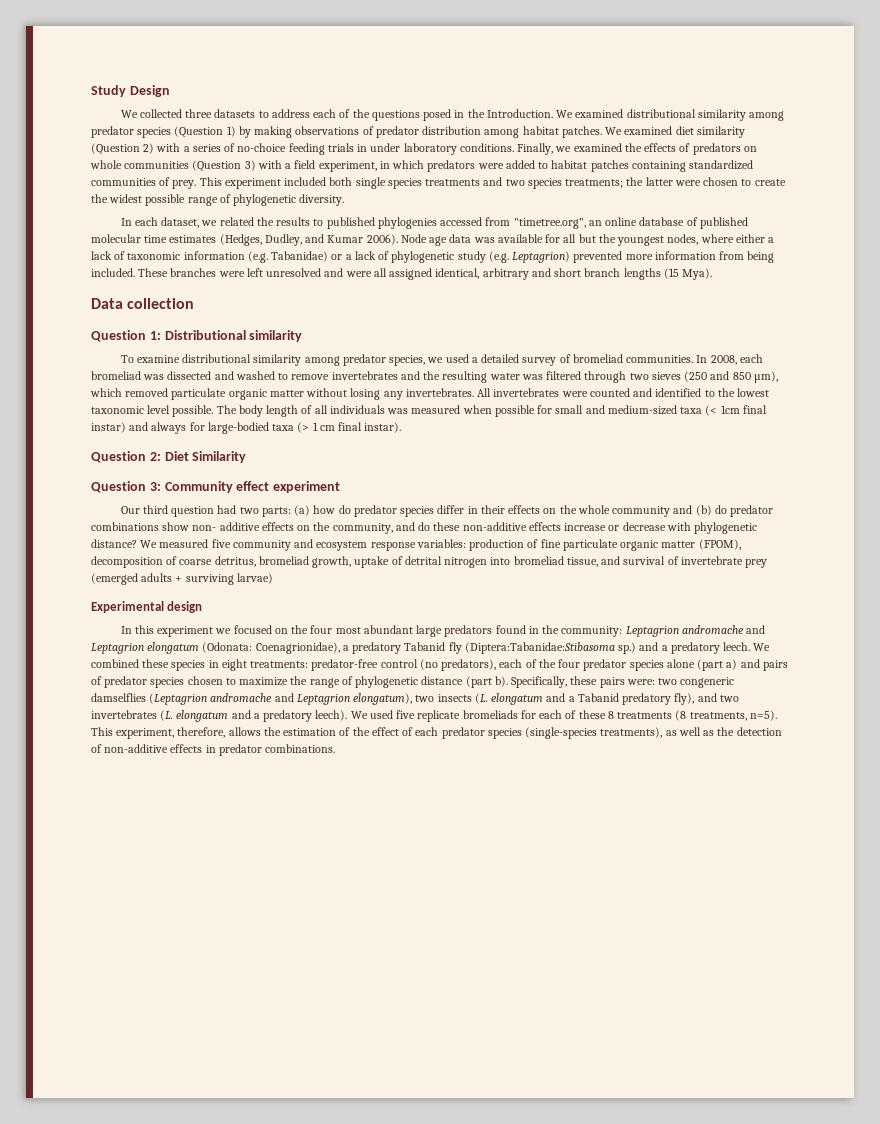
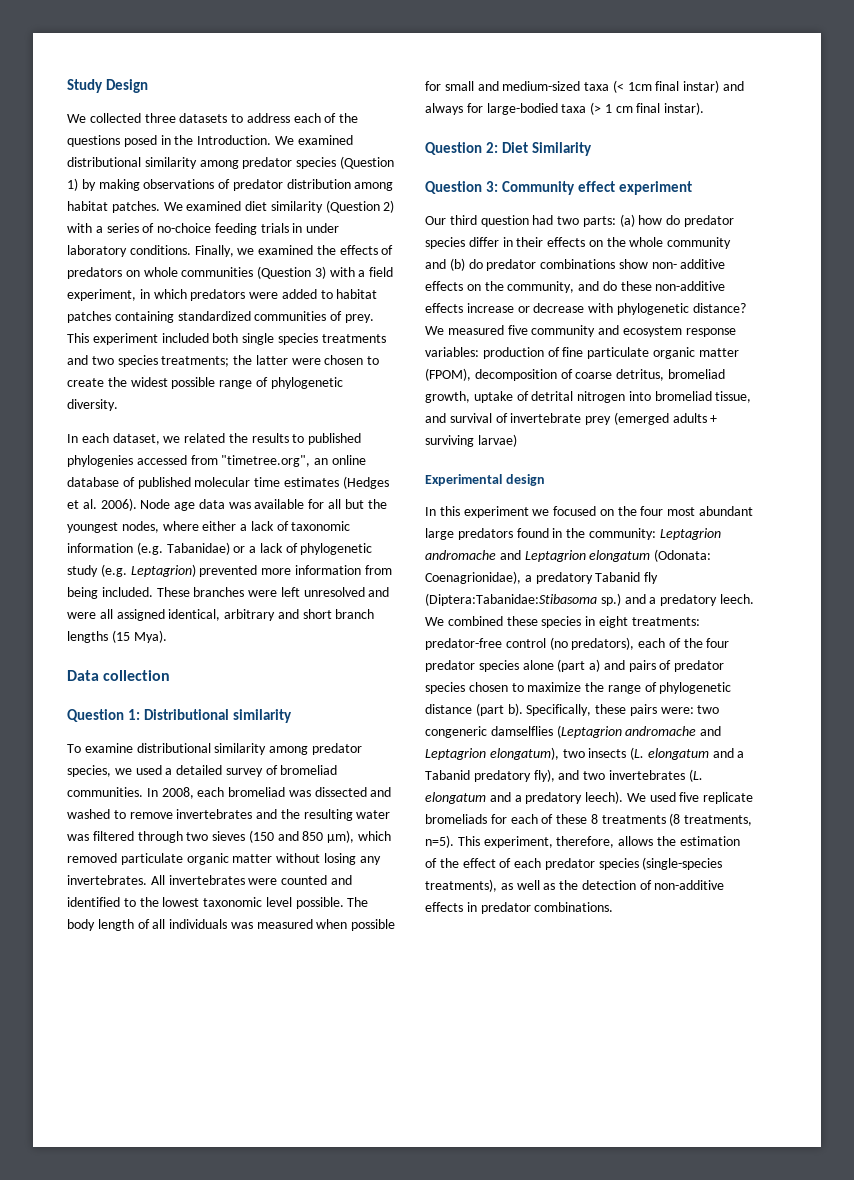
- In each dataset, we related the results to published phylogenies accessed from "timetree.org", an online database of published molecular time estimates (Hedges, Dudley, and Kumar 2006).
+ In each dataset, we related the results to published phylogenies accessed from "timetree.org", an online database of published molecular time estimates (Hedges et al. 2006).
- In 2008, each bromeliad was dissected and washed to remove invertebrates and the resulting water was filtered through two sieves (250 and 850 µm), which removed particulate organic matter without losing any invertebrates.
+ In 2008, each bromeliad was dissected and washed to remove invertebrates and the resulting water was filtered through two sieves (150 and 850 µm), which removed particulate organic matter without losing any invertebrates.

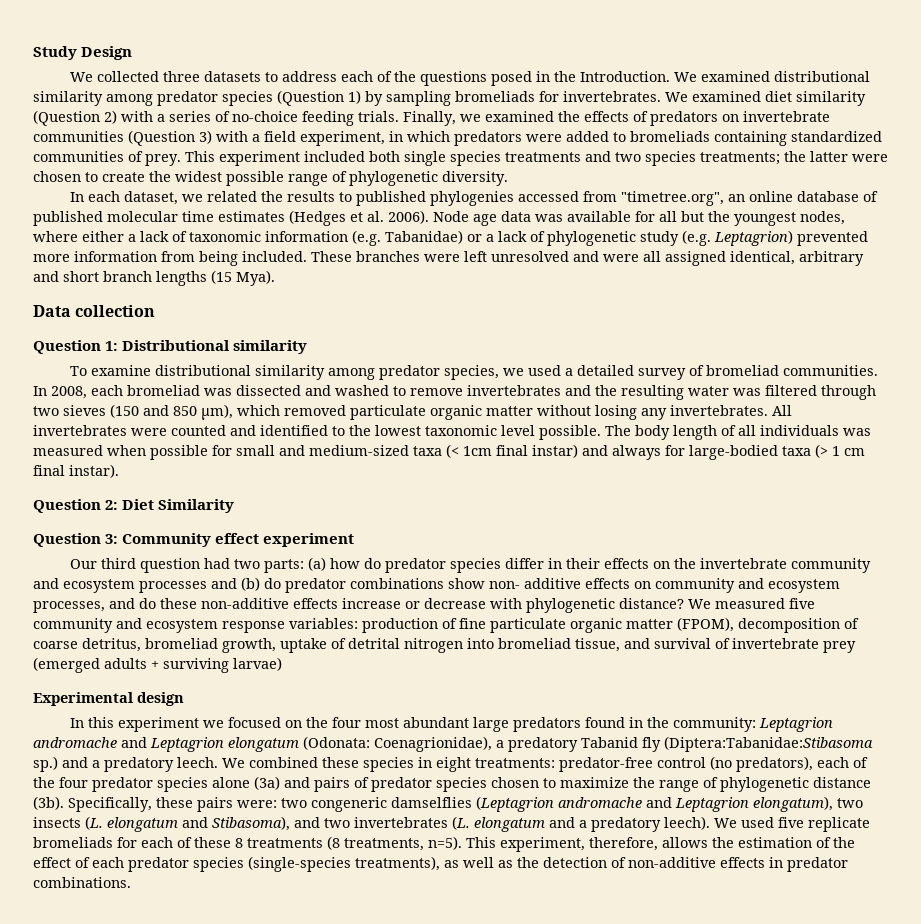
- We examined distributional similarity among predator species (Question 1) by making observations of predator distribution among habitat patches.
+ We examined distributional similarity among predator species (Question 1) by sampling bromeliads for invertebrates.
- We examined diet similarity (Question 2) with a series of no-choice feeding trials in under laboratory conditions.
+ We examined diet similarity (Question 2) with a series of no-choice feeding trials.
- Finally, we examined the effects of predators on whole communities (Question 3) with a field experiment, in which predators were added to habitat patches containing standardized communities of prey.
+ Finally, we examined the effects of predators on invertebrate communities (Question 3) with a field experiment, in which predators were added to bromeliads containing standardized communities of prey.
- Our third question had two parts: (a) how do predator species differ in their effects on the whole community and (b) do predator combinations show non- additive effects on the community, and do these non-additive effects increase or decrease with phylogenetic distance?
+ Our third question had two parts: (a) how do predator species differ in their effects on the invertebrate community and ecosystem processes and (b) do predator combinations show non- additive effects on community and ecosystem processes, and do these non-additive effects increase or decrease with phylogenetic distance?
- We combined these species in eight treatments: predator-free control (no predators), each of the four predator species alone (part a) and pairs of predator species chosen to maximize the range of phylogenetic distance (part b).
+ We combined these species in eight treatments: predator-free control (no predators), each of the four predator species alone (3a) and pairs of predator species chosen to maximize the range of phylogenetic distance (3b).
- Specifically, these pairs were: two congeneric damselflies (Leptagrion andromache and Leptagrion elongatum), two insects (L. elongatum and a Tabanid predatory fly), and two invertebrates (L. elongatum and a predatory leech).
+ Specifically, these pairs were: two congeneric damselflies (Leptagrion andromache and Leptagrion elongatum), two insects (L. elongatum and Stibasoma), and two invertebrates (L. elongatum and a predatory leech).

